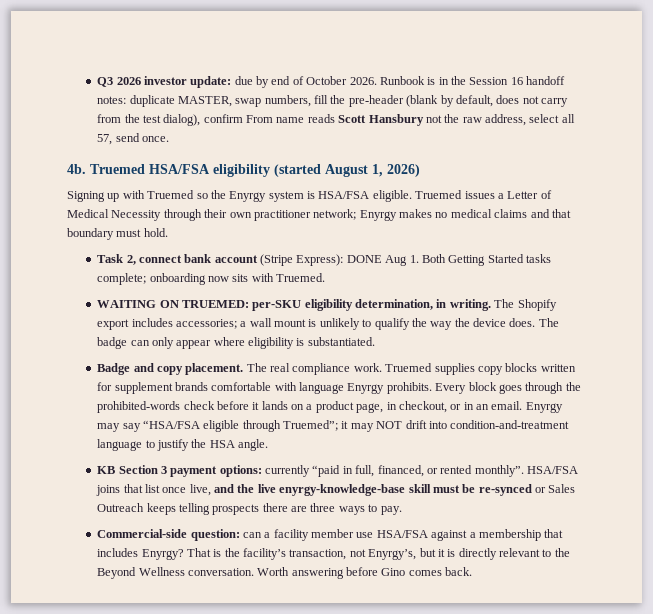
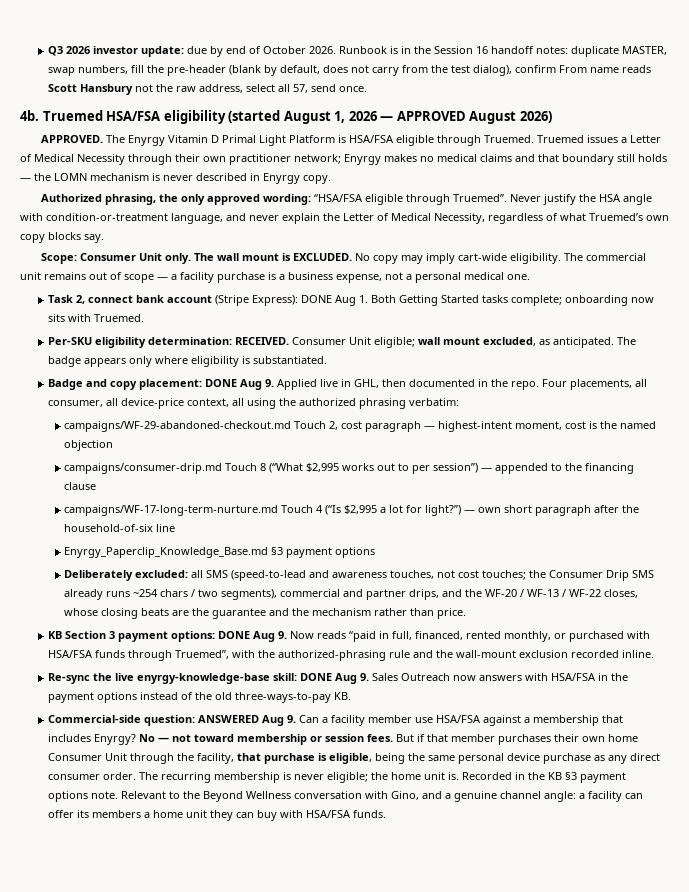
- Truemed HSA/FSA eligibility (started August 1, 2026)
- Signing up with Truemed so the Enyrgy system is HSA/FSA eligible.
+ Truemed HSA/FSA eligibility (started August 1, 2026 — APPROVED August 2026)
+ APPROVED. The Enyrgy Vitamin D Primal Light Platform is HSA/FSA eligible through Truemed.
- Truemed issues a Letter of Medical Necessity through their own practitioner network; Enyrgy makes no medical claims and that boundary must hold.
+ Truemed issues a Letter of Medical Necessity through their own practitioner network; Enyrgy makes no medical claims and that boundary still holds — the LOMN mechanism is never described in Enyrgy copy.
+ Authorized phrasing, the only approved wording: “HSA/FSA eligible through Truemed”. Never justify the HSA angle with condition-or-treatment language, and never explain the Letter of Medical Necessity, regardless of what Truemed’s own copy blocks say.
+ Scope: Consumer Unit only. The wall mount is EXCLUDED. No copy may imply cart-wide eligibility. The commercial unit remains out of scope — a facility purchase is a business expense, not a personal medical one.
- WAITING ON TRUEMED: per-SKU eligibility determination, in writing. The Shopify export includes accessories; a wall mount is unlikely to qualify the way the device does. The badge can only appear where eligibility is substantiated.
+ Per-SKU eligibility determination: RECEIVED. Consumer Unit eligible; wall mount excluded, as anticipated. The badge appears only where eligibility is substantiated.
- Badge and copy placement. The real compliance work. Truemed supplies copy blocks written for supplement brands comfortable with language Enyrgy prohibits. Every block goes through the prohibited-words check before it lands on a product page, in checkout, or in an email. Enyrgy may say “HSA/FSA eligible through Truemed”; it may NOT drift into condition-and-treatment language to justify the HSA angle.
+ Badge and copy placement: DONE Aug 9. Applied live in GHL, then documented in the repo. Four placements, all consumer, all device-price context, all using the authorized phrasing verbatim:
+ campaigns/WF-29-abandoned-checkout.md Touch 2, cost paragraph — highest-intent moment, cost is the named objection
+ campaigns/consumer-drip.md Touch 8 (“What $2,995 works out to per session”) — appended to the financing clause
+ campaigns/WF-17-long-term-nurture.md Touch 4 (“Is $2,995 a lot for light?”) — own short paragraph after the household-of-six line
+ Enyrgy_Paperclip_Knowledge_Base.md §3 payment options
+ Deliberately excluded: all SMS (speed-to-lead and awareness touches, not cost touches; the Consumer Drip SMS already runs ~254 chars / two segments), commercial and partner drips, and the WF-20 / WF-13 / WF-22 closes, whose closing beats are the guarantee and the mechanism rather than price.
- KB Section 3 payment options: currently “paid in full, financed, or rented monthly”. HSA/FSA joins that list once live, and the live enyrgy-knowledge-base skill must be re-synced or Sales Outreach keeps telling prospects there are three ways to pay.
- Commercial-side question: can a facility member use HSA/FSA against a membership that includes Enyrgy?
+ KB Section 3 payment options: DONE Aug 9. Now reads “paid in full, financed, rented monthly, or purchased with HSA/FSA funds through Truemed”, with the authorized-phrasing rule and the wall-mount exclusion recorded inline.
+ Re-sync the live enyrgy-knowledge-base skill: DONE Aug 9. Sales Outreach now answers with HSA/FSA in the payment options instead of the old three-ways-to-pay KB.
+ Commercial-side question: ANSWERED Aug 9. Can a facility member use HSA/FSA against a membership that includes Enyrgy?
- That is the facility’s transaction, not Enyrgy’s, but it is directly relevant to the Beyond Wellness conversation. Worth answering before Gino comes back.
+ No — not toward membership or session fees. But if that member purchases their own home Consumer Unit through the facility, that purchase is eligible, being the same personal device purchase as any direct consumer order. The recurring membership is never eligible; the home unit is. Recorded in the KB §3 payment options note. Relevant to the Beyond Wellness conversation with Gino, and a genuine channel angle: a facility can offer its members a home unit they can buy with HSA/FSA funds.

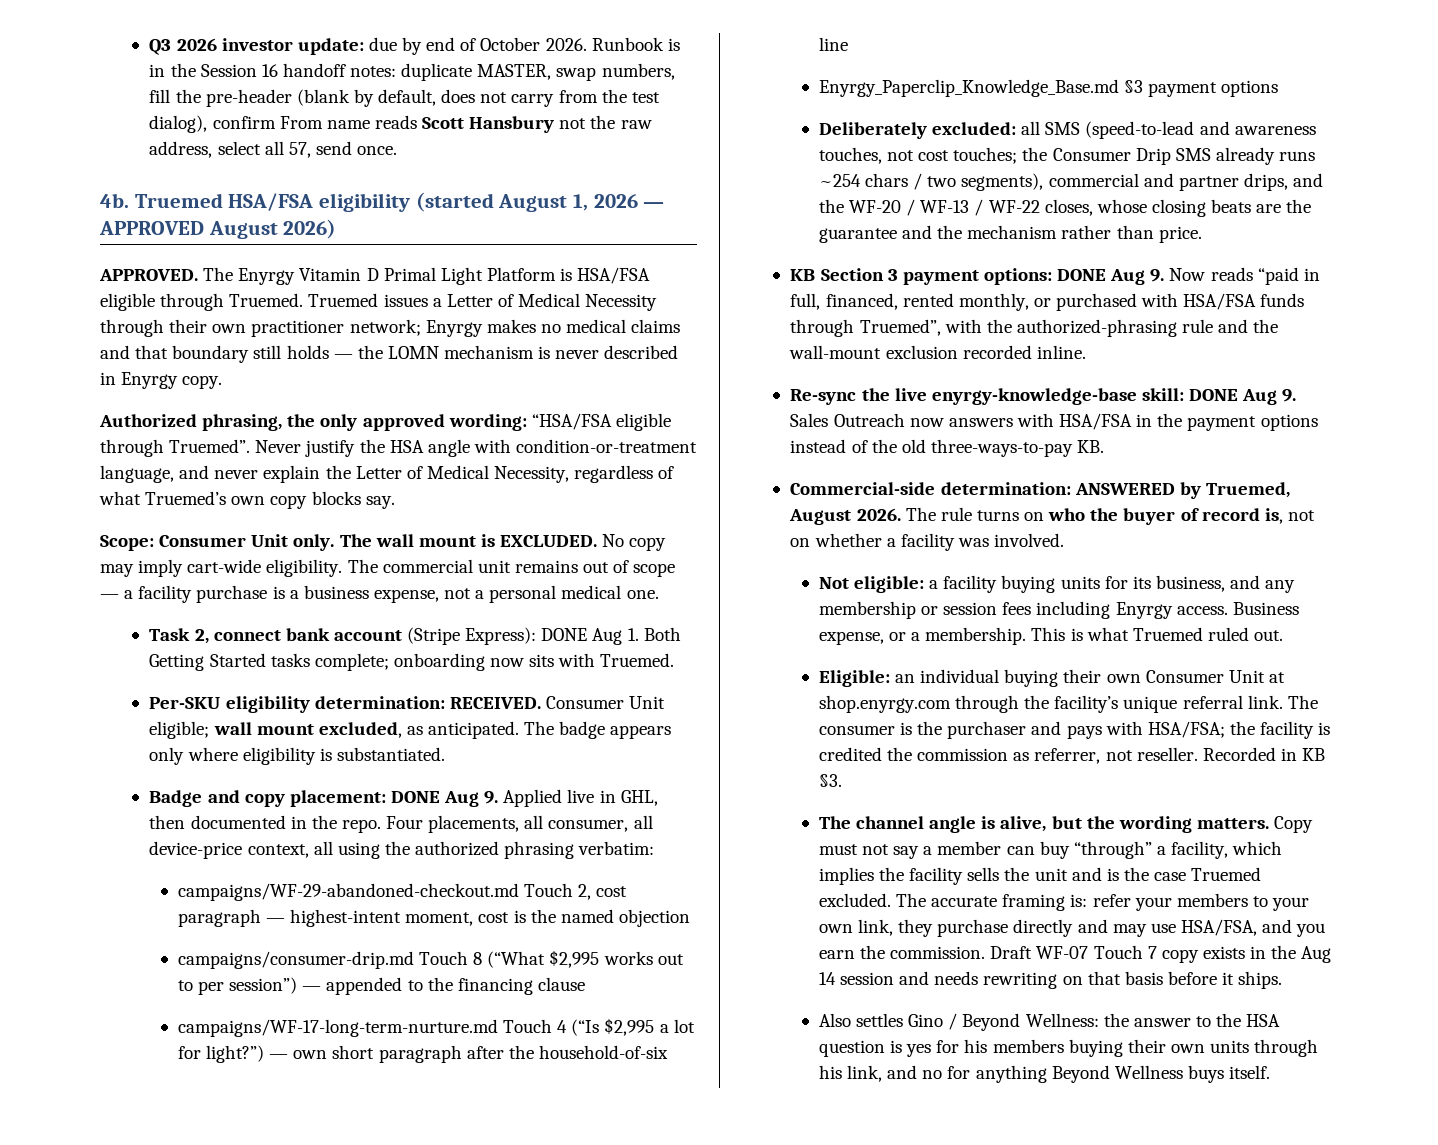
- Commercial-side question: ANSWERED Aug 9. Can a facility member use HSA/FSA against a membership that includes Enyrgy? No — not toward membership or session fees. But if that member purchases their own home Consumer Unit through the facility, that purchase is eligible, being the same personal device purchase as any direct consumer order. The recurring membership is never eligible; the home unit is. Recorded in the KB §3 payment options note. Relevant to the Beyond Wellness conversation with Gino, and a genuine channel angle: a facility can offer its members a home unit they can buy with HSA/FSA funds.
+ Commercial-side determination: ANSWERED by Truemed, August 2026. The rule turns on who the buyer of record is, not on whether a facility was involved.
+ Not eligible: a facility buying units for its business, and any membership or session fees including Enyrgy access. Business expense, or a membership. This is what Truemed ruled out.
+ Eligible: an individual buying their own Consumer Unit at shop.enyrgy.com through the facility’s unique referral link. The consumer is the purchaser and pays with HSA/FSA; the facility is credited the commission as referrer, not reseller. Recorded in KB §3.
+ The channel angle is alive, but the wording matters. Copy must not say a member can buy “through” a facility, which implies the facility sells the unit and is the case Truemed excluded. The accurate framing is: refer your members to your own link, they purchase directly and may use HSA/FSA, and you earn the commission. Draft WF-07 Touch 7 copy exists in the Aug 14 session and needs rewriting on that basis before it ships.
+ Also settles Gino / Beyond Wellness: the answer to the HSA question is yes for his members buying their own units through his link, and no for anything Beyond Wellness buys itself.

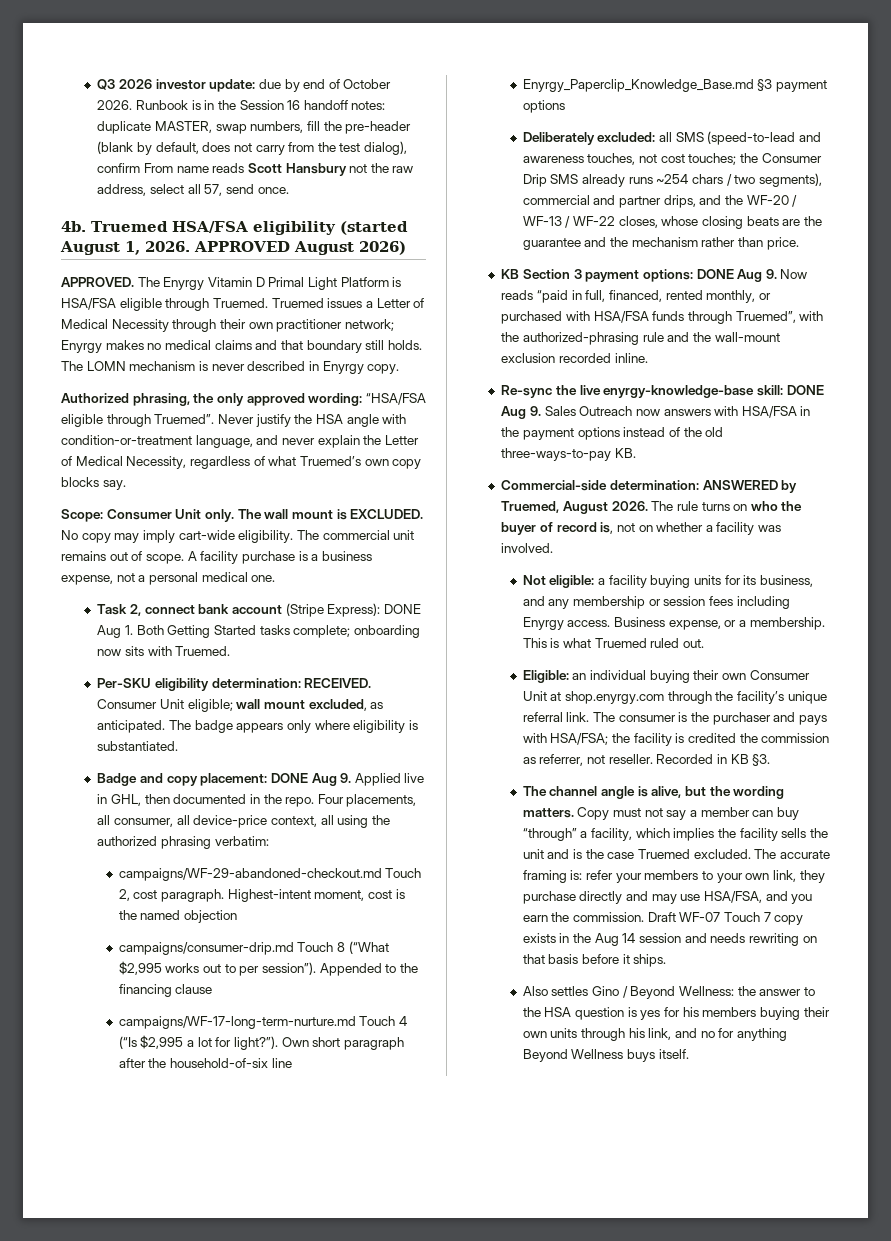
- Truemed HSA/FSA eligibility (started August 1, 2026 — APPROVED August 2026)
+ Truemed HSA/FSA eligibility (started August 1, 2026. APPROVED August 2026)
- Truemed issues a Letter of Medical Necessity through their own practitioner network; Enyrgy makes no medical claims and that boundary still holds — the LOMN mechanism is never described in Enyrgy copy.
+ Truemed issues a Letter of Medical Necessity through their own practitioner network; Enyrgy makes no medical claims and that boundary still holds. The LOMN mechanism is never described in Enyrgy copy.
- The commercial unit remains out of scope — a facility purchase is a business expense, not a personal medical one.
+ The commercial unit remains out of scope. A facility purchase is a business expense, not a personal medical one.
- campaigns/WF-29-abandoned-checkout.md Touch 2, cost paragraph — highest-intent moment, cost is the named objection
+ campaigns/WF-29-abandoned-checkout.md Touch 2, cost paragraph. Highest-intent moment, cost is the named objection
- campaigns/consumer-drip.md Touch 8 (“What $2,995 works out to per session”) — appended to the financing clause
+ campaigns/consumer-drip.md Touch 8 (“What $2,995 works out to per session”). Appended to the financing clause
- campaigns/WF-17-long-term-nurture.md Touch 4 (“Is $2,995 a lot for light?”) — own short paragraph after the household-of-six line
+ campaigns/WF-17-long-term-nurture.md Touch 4 (“Is $2,995 a lot for light?”). Own short paragraph after the household-of-six line

